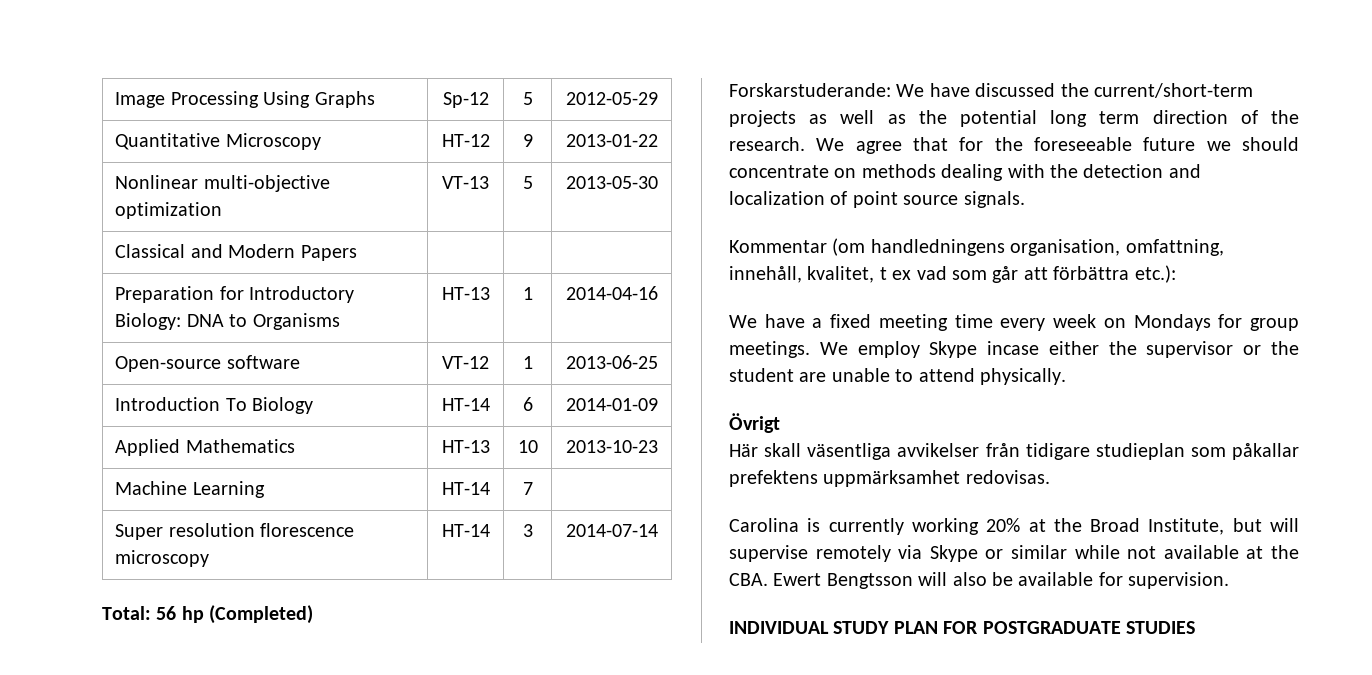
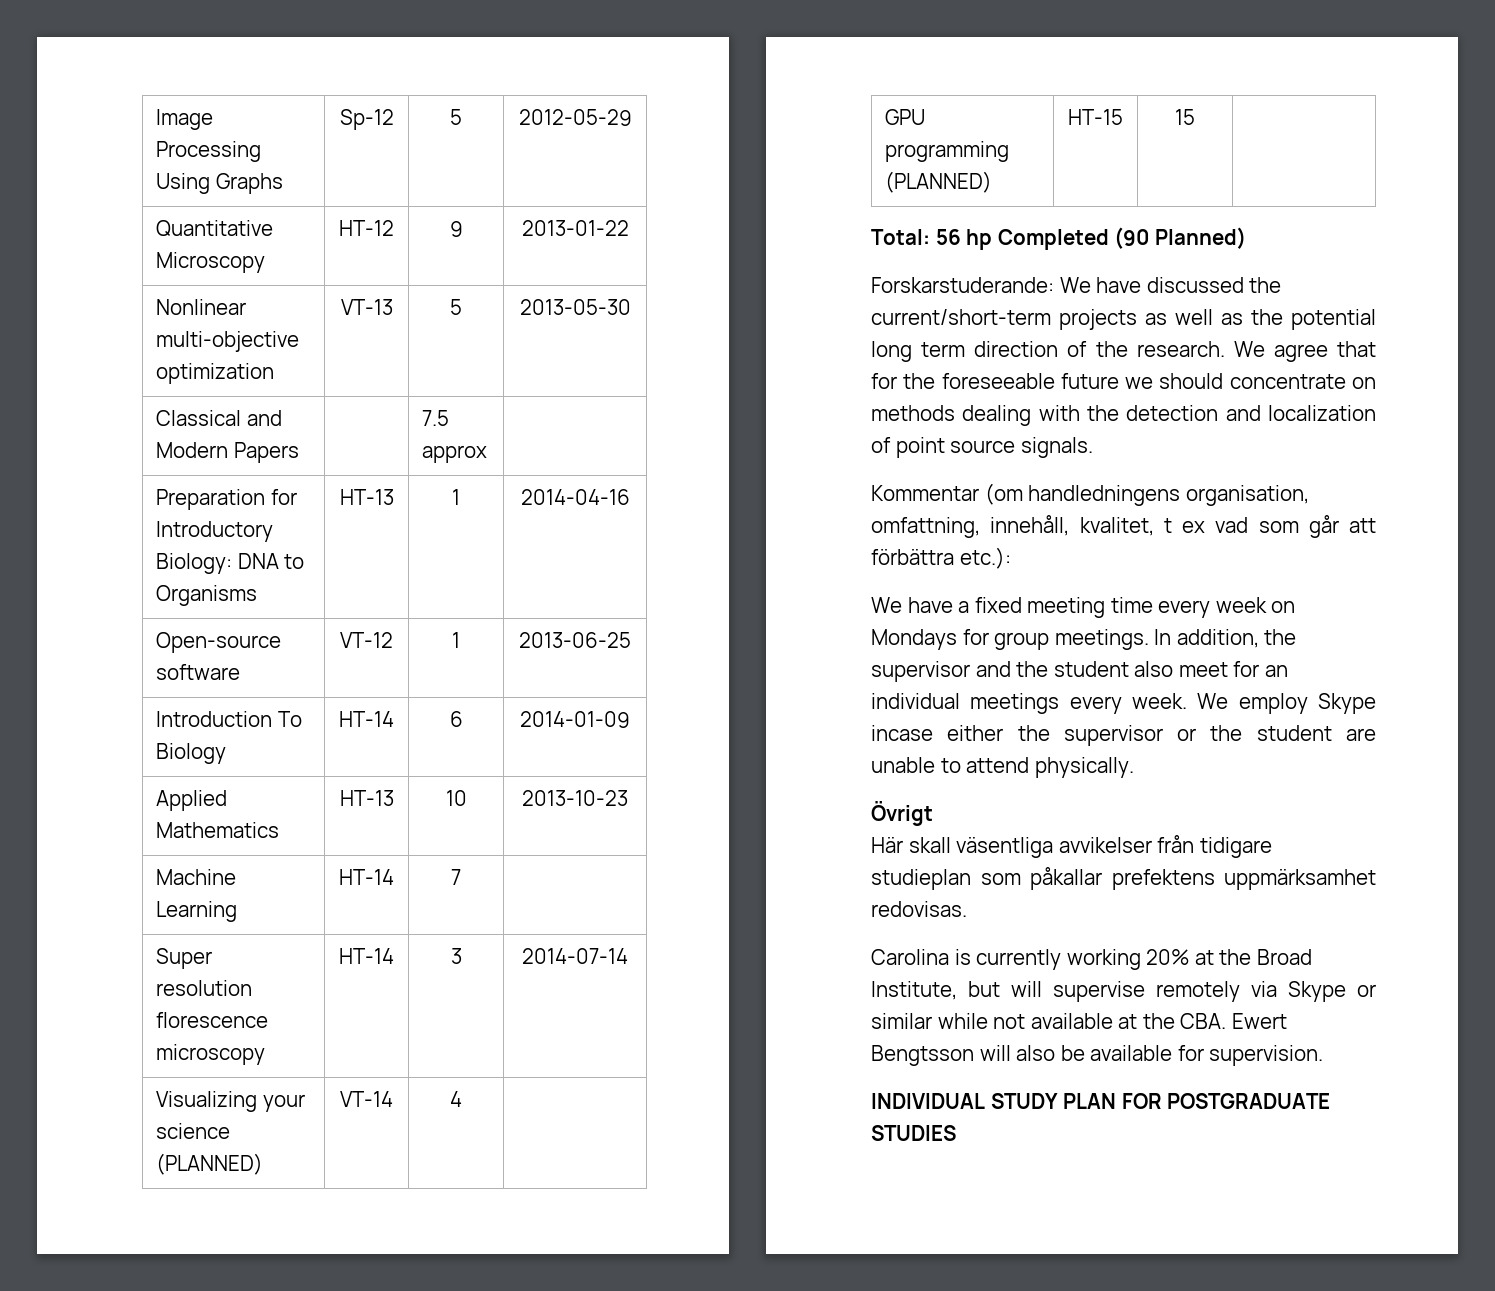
- Classical and Modern Papers | | |
+ Classical and Modern Papers | | 7.5 approx |
+ Visualizing your science (PLANNED) | VT-14 | 4 |
+ GPU programming (PLANNED) | HT-15 | 15 |
- Total: 56 hp (Completed)
+ Total: 56 hp Completed (90 Planned)
+ In addition, the supervisor and the student also meet for an individual meetings every week.

